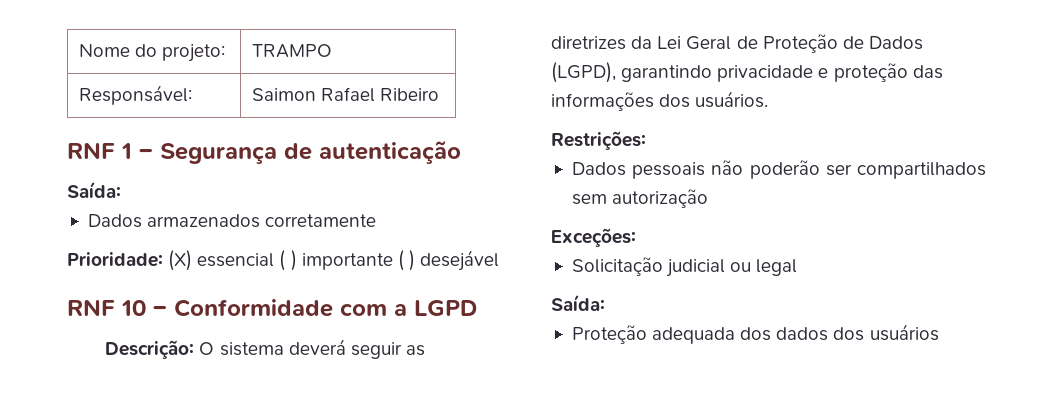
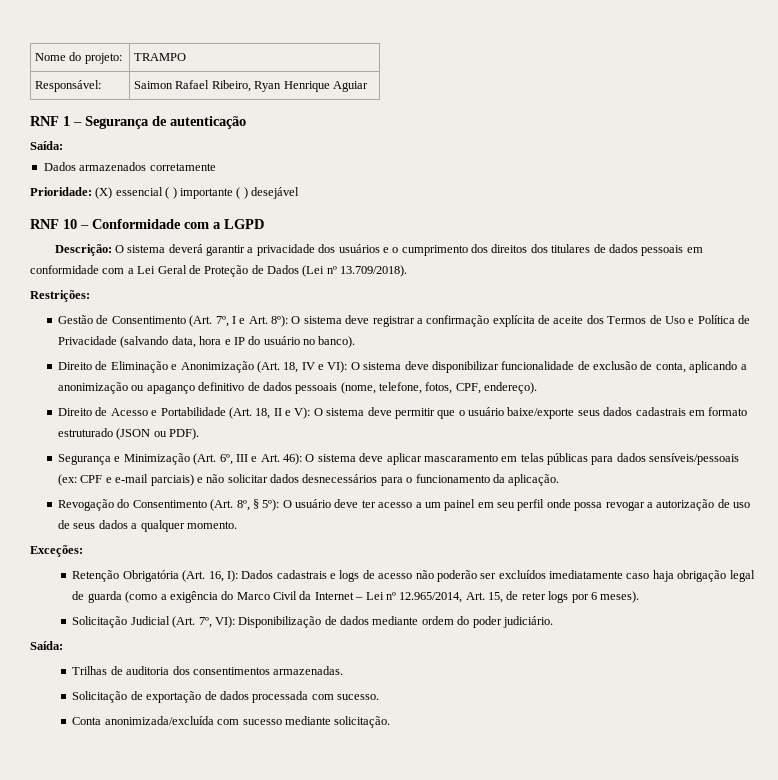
- Responsável: | Saimon Rafael Ribeiro
+ Responsável: | Saimon Rafael Ribeiro, Ryan Henrique Aguiar
- Descrição: O sistema deverá seguir as diretrizes da Lei Geral de Proteção de Dados (LGPD), garantindo privacidade e proteção das informações dos usuários.
+ Descrição: O sistema deverá garantir a privacidade dos usuários e o cumprimento dos direitos dos titulares de dados pessoais em conformidade com a Lei Geral de Proteção de Dados (Lei nº 13.709/2018).
  Restrições:
- Dados pessoais não poderão ser compartilhados sem autorização
+ Gestão de Consentimento (Art. 7º, I e Art. 8º): O sistema deve registrar a confirmação explícita de aceite dos Termos de Uso e Política de Privacidade (salvando data, hora e IP do usuário no banco).
+ Direito de Eliminação e Anonimização (Art. 18, IV e VI): O sistema deve disponibilizar funcionalidade de exclusão de conta, aplicando a anonimização ou apaganço definitivo de dados pessoais (nome, telefone, fotos, CPF, endereço).
+ Direito de Acesso e Portabilidade (Art. 18, II e V): O sistema deve permitir que o usuário baixe/exporte seus dados cadastrais em formato estruturado (JSON ou PDF).
+ Segurança e Minimização (Art. 6º, III e Art. 46): O sistema deve aplicar mascaramento em telas públicas para dados sensíveis/pessoais (ex: CPF e e-mail parciais) e não solicitar dados desnecessários para o funcionamento da aplicação.
+ Revogação do Consentimento (Art. 8º, § 5º): O usuário deve ter acesso a um painel em seu perfil onde possa revogar a autorização de uso de seus dados a qualquer momento.
  Exceções:
- Solicitação judicial ou legal
+ Retenção Obrigatória (Art. 16, I): Dados cadastrais e logs de acesso não poderão ser excluídos imediatamente caso haja obrigação legal de guarda (como a exigência do Marco Civil da Internet – Lei nº 12.965/2014, Art. 15, de reter logs por 6 meses).
+ Solicitação Judicial (Art. 7º, VI): Disponibilização de dados mediante ordem do poder judiciário.
  Saída:
- Proteção adequada dos dados dos usuários
+ Trilhas de auditoria dos consentimentos armazenadas.
+ Solicitação de exportação de dados processada com sucesso.
+ Conta anonimizada/excluída com sucesso mediante solicitação.

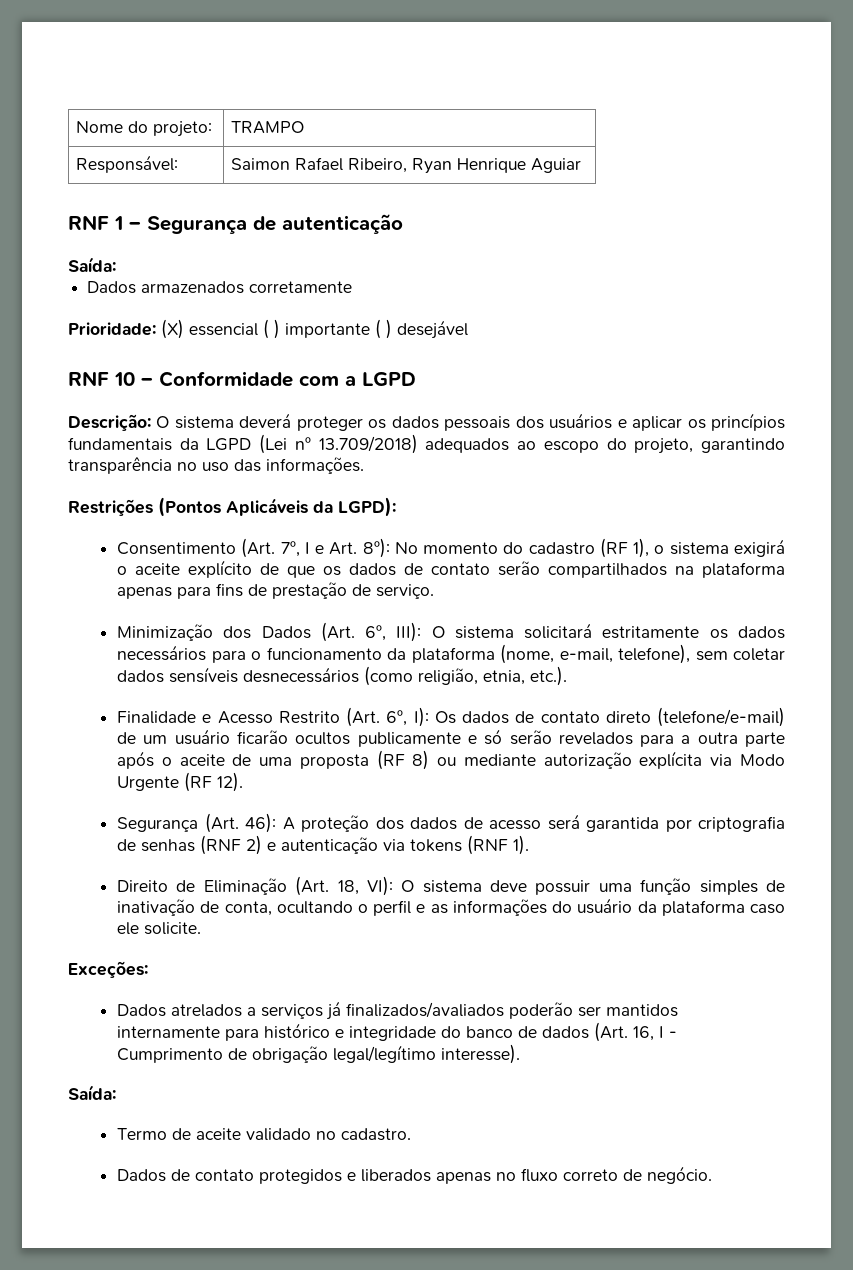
- Descrição: O sistema deverá garantir a privacidade dos usuários e o cumprimento dos direitos dos titulares de dados pessoais em conformidade com a Lei Geral de Proteção de Dados (Lei nº 13.709/2018).
- Restrições:
- Gestão de Consentimento (Art. 7º, I e Art. 8º): O sistema deve registrar a confirmação explícita de aceite dos Termos de Uso e Política de Privacidade (salvando data, hora e IP do usuário no banco).
- Direito de Eliminação e Anonimização (Art. 18, IV e VI): O sistema deve disponibilizar funcionalidade de exclusão de conta, aplicando a anonimização ou apaganço definitivo de dados pessoais (nome, telefone, fotos, CPF, endereço).
- Direito de Acesso e Portabilidade (Art. 18, II e V): O sistema deve permitir que o usuário baixe/exporte seus dados cadastrais em formato estruturado (JSON ou PDF).
- Segurança e Minimização (Art. 6º, III e Art. 46): O sistema deve aplicar mascaramento em telas públicas para dados sensíveis/pessoais (ex: CPF e e-mail parciais) e não solicitar dados desnecessários para o funcionamento da aplicação.
- Revogação do Consentimento (Art. 8º, § 5º): O usuário deve ter acesso a um painel em seu perfil onde possa revogar a autorização de uso de seus dados a qualquer momento.
+ Descrição: O sistema deverá proteger os dados pessoais dos usuários e aplicar os princípios fundamentais da LGPD (Lei nº 13.709/2018) adequados ao escopo do projeto, garantindo transparência no uso das informações.
+ Restrições (Pontos Aplicáveis da LGPD):
+ Consentimento (Art. 7º, I e Art. 8º): No momento do cadastro (RF 1), o sistema exigirá o aceite explícito de que os dados de contato serão compartilhados na plataforma apenas para fins de prestação de serviço.
+ Minimização dos Dados (Art. 6º, III): O sistema solicitará estritamente os dados necessários para o funcionamento da plataforma (nome, e-mail, telefone), sem coletar dados sensíveis desnecessários (como religião, etnia, etc.).
+ Finalidade e Acesso Restrito (Art. 6º, I): Os dados de contato direto (telefone/e-mail) de um usuário ficarão ocultos publicamente e só serão revelados para a outra parte após o aceite de uma proposta (RF 8) ou mediante autorização explícita via Modo Urgente (RF 12).
+ Segurança (Art. 46): A proteção dos dados de acesso será garantida por criptografia de senhas (RNF 2) e autenticação via tokens (RNF 1).
+ Direito de Eliminação (Art. 18, VI): O sistema deve possuir uma função simples de inativação de conta, ocultando o perfil e as informações do usuário da plataforma caso ele solicite.
  Exceções:
- Retenção Obrigatória (Art. 16, I): Dados cadastrais e logs de acesso não poderão ser excluídos imediatamente caso haja obrigação legal de guarda (como a exigência do Marco Civil da Internet – Lei nº 12.965/2014, Art. 15, de reter logs por 6 meses).
- Solicitação Judicial (Art. 7º, VI): Disponibilização de dados mediante ordem do poder judiciário.
+ Dados atrelados a serviços já finalizados/avaliados poderão ser mantidos internamente para histórico e integridade do banco de dados (Art. 16, I - Cumprimento de obrigação legal/legítimo interesse).
  Saída:
- Trilhas de auditoria dos consentimentos armazenadas.
- Solicitação de exportação de dados processada com sucesso.
- Conta anonimizada/excluída com sucesso mediante solicitação.
+ Termo de aceite validado no cadastro.
+ Dados de contato protegidos e liberados apenas no fluxo correto de negócio.

